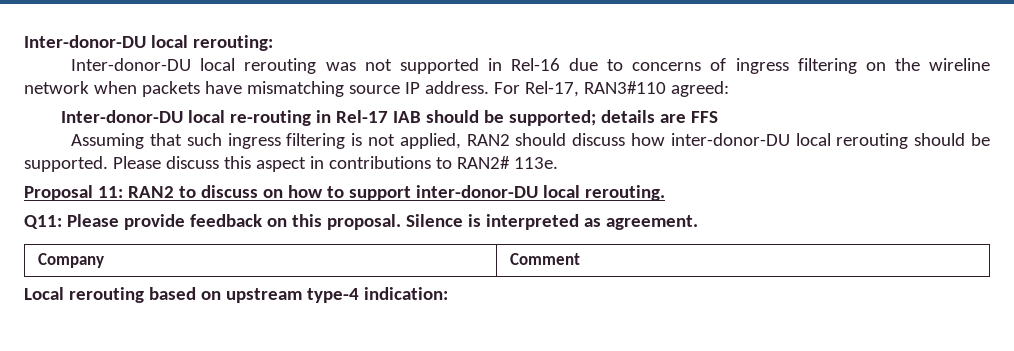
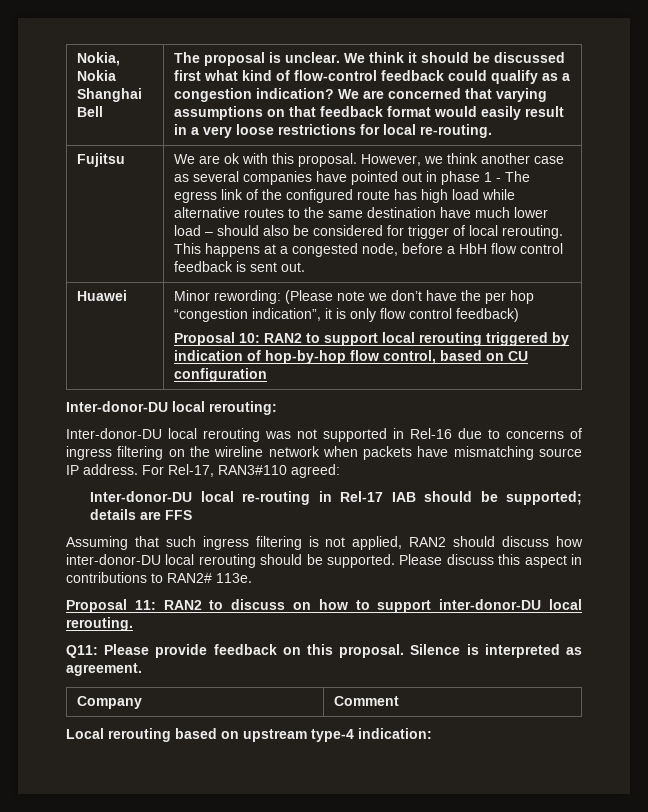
+ Nokia, Nokia Shanghai Bell | The proposal is unclear. We think it should be discussed first what kind of flow-control feedback could qualify as a congestion indication? We are concerned that varying assumptions on that feedback format would easily result in a very loose restrictions for local re-routing.
+ Fujitsu | We are ok with this proposal. However, we think another case as several companies have pointed out in phase 1 - The egress link of the configured route has high load while alternative routes to the same destination have much lower load – should also be considered for trigger of local rerouting. This happens at a congested node, before a HbH flow control feedback is sent out.
+ Huawei | Minor rewording: (Please note we don’t have the per hop “congestion indication”, it is only flow control feedback)
+ Proposal 10: RAN2 to support local rerouting triggered by indication of hop-by-hop flow control, based on CU configuration

